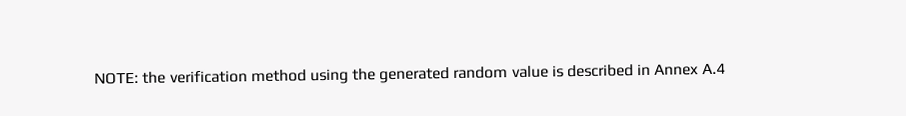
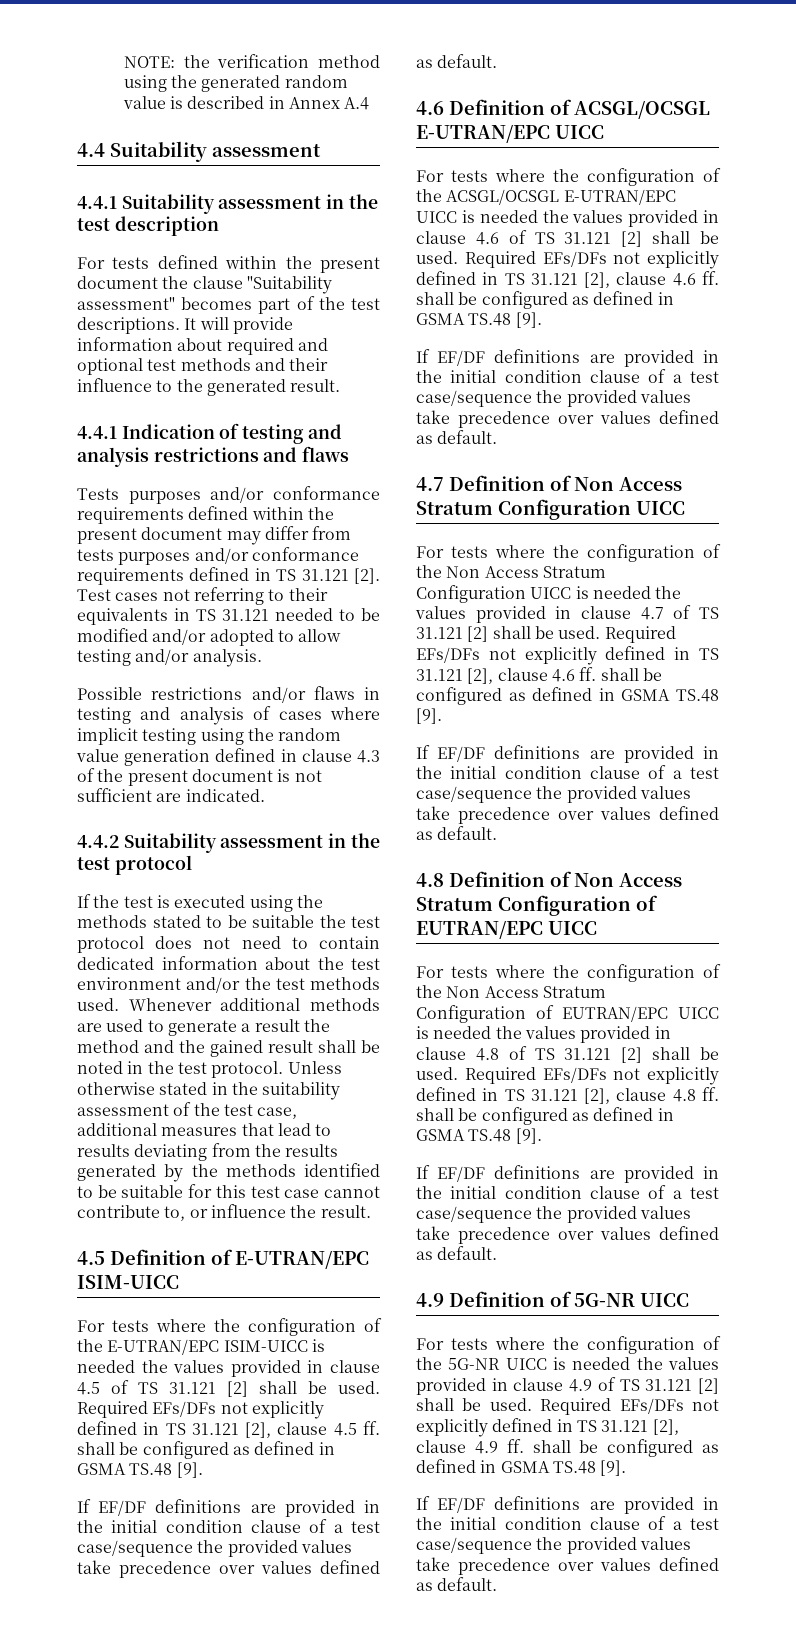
+ 4.4 Suitability assessment
+ 4.4.1 Suitability assessment in the test description
+ For tests defined within the present document the clause "Suitability assessment" becomes part of the test descriptions. It will provide information about required and optional test methods and their influence to the generated result.
+ 4.4.1 Indication of testing and analysis restrictions and flaws
+ Tests purposes and/or conformance requirements defined within the present document may differ from tests purposes and/or conformance requirements defined in TS 31.121 [2]. Test cases not referring to their equivalents in TS 31.121 needed to be modified and/or adopted to allow testing and/or analysis.
+ Possible restrictions and/or flaws in testing and analysis of cases where implicit testing using the random value generation defined in clause 4.3 of the present document is not sufficient are indicated.
+ 4.4.2 Suitability assessment in the test protocol
+ If the test is executed using the methods stated to be suitable the test protocol does not need to contain dedicated information about the test environment and/or the test methods used. Whenever additional methods are used to generate a result the method and the gained result shall be noted in the test protocol. Unless otherwise stated in the suitability assessment of the test case, additional measures that lead to results deviating from the results generated by the methods identified to be suitable for this test case cannot contribute to, or influence the result.
+ 4.5 Definition of E-UTRAN/EPC ISIM-UICC
+ For tests where the configuration of the E-UTRAN/EPC ISIM-UICC is needed the values provided in clause 4.5 of TS 31.121 [2] shall be used. Required EFs/DFs not explicitly defined in TS 31.121 [2], clause 4.5 ff. shall be configured as defined in GSMA TS.48 [9].
+ If EF/DF definitions are provided in the initial condition clause of a test case/sequence the provided values take precedence over values defined as default.
+ 4.6 Definition of ACSGL/OCSGL E-UTRAN/EPC UICC
+ For tests where the configuration of the ACSGL/OCSGL E-UTRAN/EPC UICC is needed the values provided in clause 4.6 of TS 31.121 [2] shall be used. Required EFs/DFs not explicitly defined in TS 31.121 [2], clause 4.6 ff. shall be configured as defined in GSMA TS.48 [9].
+ If EF/DF definitions are provided in the initial condition clause of a test case/sequence the provided values take precedence over values defined as default.
+ 4.7 Definition of Non Access Stratum Configuration UICC
+ For tests where the configuration of the Non Access Stratum Configuration UICC is needed the values provided in clause 4.7 of TS 31.121 [2] shall be used. Required EFs/DFs not explicitly defined in TS 31.121 [2], clause 4.6 ff. shall be configured as defined in GSMA TS.48 [9].
+ If EF/DF definitions are provided in the initial condition clause of a test case/sequence the provided values take precedence over values defined as default.
+ 4.8 Definition of Non Access Stratum Configuration of EUTRAN/EPC UICC
+ For tests where the configuration of the Non Access Stratum Configuration of EUTRAN/EPC UICC is needed the values provided in clause 4.8 of TS 31.121 [2] shall be used. Required EFs/DFs not explicitly defined in TS 31.121 [2], clause 4.8 ff. shall be configured as defined in GSMA TS.48 [9].
+ If EF/DF definitions are provided in the initial condition clause of a test case/sequence the provided values take precedence over values defined as default.
+ 4.9 Definition of 5G-NR UICC
+ For tests where the configuration of the 5G-NR UICC is needed the values provided in clause 4.9 of TS 31.121 [2] shall be used. Required EFs/DFs not explicitly defined in TS 31.121 [2], clause 4.9 ff. shall be configured as defined in GSMA TS.48 [9].
+ If EF/DF definitions are provided in the initial condition clause of a test case/sequence the provided values take precedence over values defined as default.

